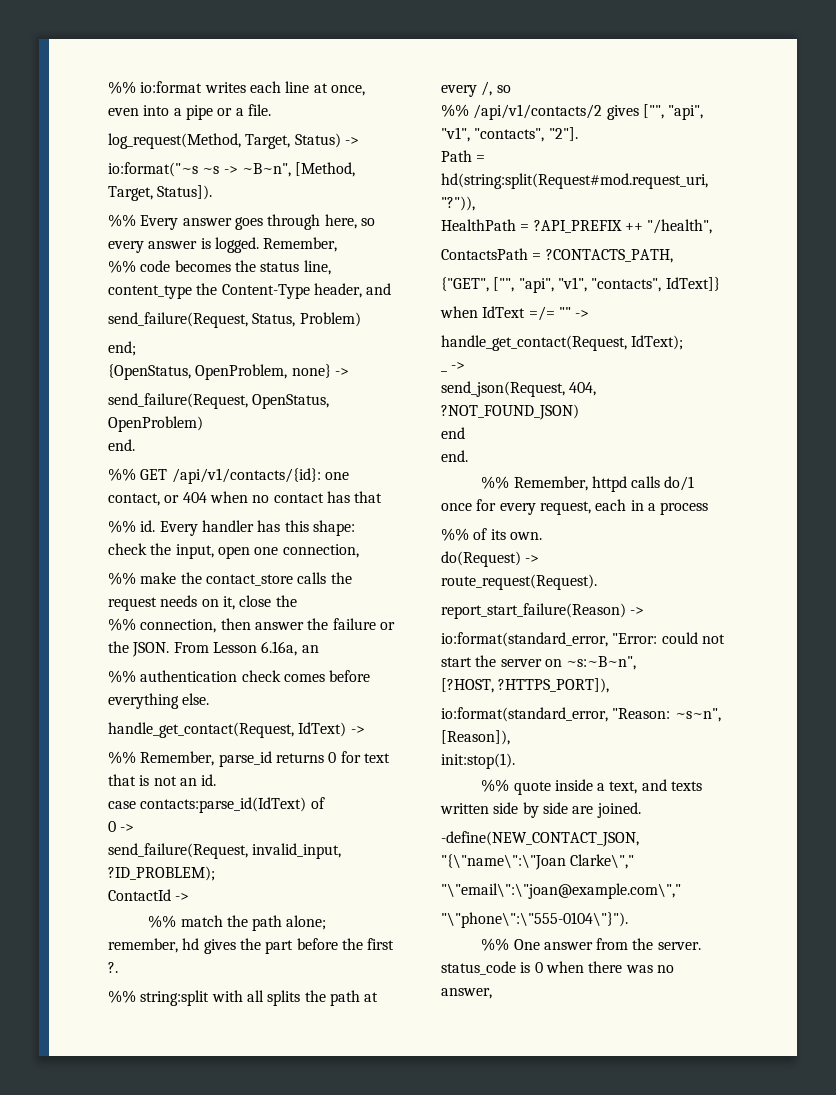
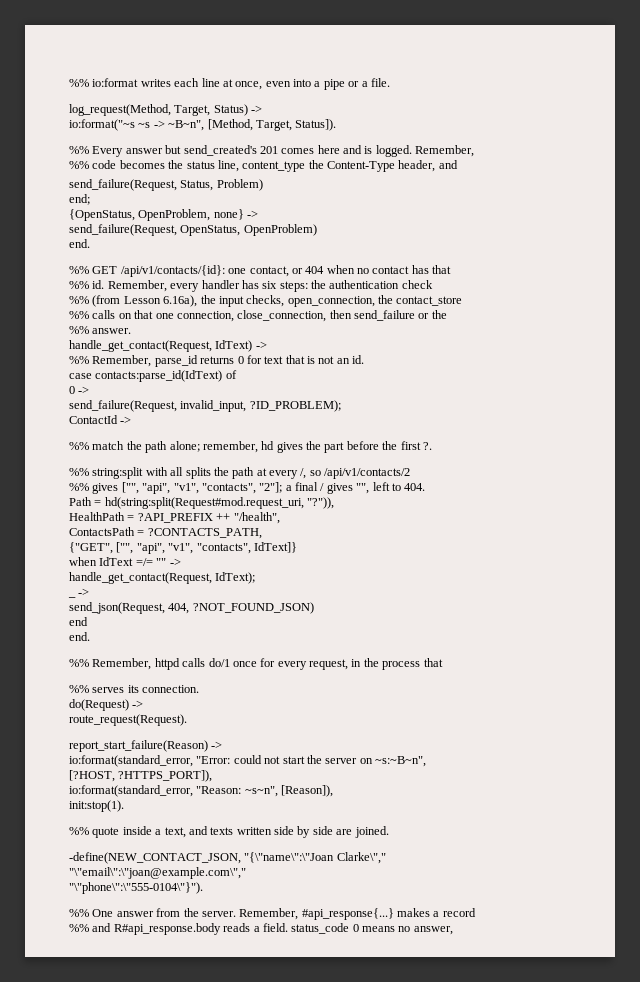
- %% Every answer goes through here, so every answer is logged.
+ %% Every answer but send_created's 201 comes here and is logged.
- Every handler has this shape: check the input, open one connection,
- %% make the contact_store calls the request needs on it, close the
- %% connection, then answer the failure or the JSON. From Lesson 6.16a, an
- %% authentication check comes before everything else.
+ Remember, every handler has six steps: the authentication check
+ %% (from Lesson 6.16a), the input checks, open_connection, the contact_store
+ %% calls on that one connection, close_connection, then send_failure or the
+ %% answer.
- %% string:split with all splits the path at every /, so
- %% /api/v1/contacts/2 gives ["", "api", "v1", "contacts", "2"].
+ %% string:split with all splits the path at every /, so /api/v1/contacts/2
+ %% gives ["", "api", "v1", "contacts", "2"]; a final / gives "", left to 404.
- %% Remember, httpd calls do/1 once for every request, each in a process
- %% of its own.
+ %% Remember, httpd calls do/1 once for every request, in the process that
+ %% serves its connection.
- %% One answer from the server. status_code is 0 when there was no answer,
+ %% One answer from the server. Remember, #api_response{...} makes a record
+ %% and R#api_response.body reads a field. status_code 0 means no answer,

